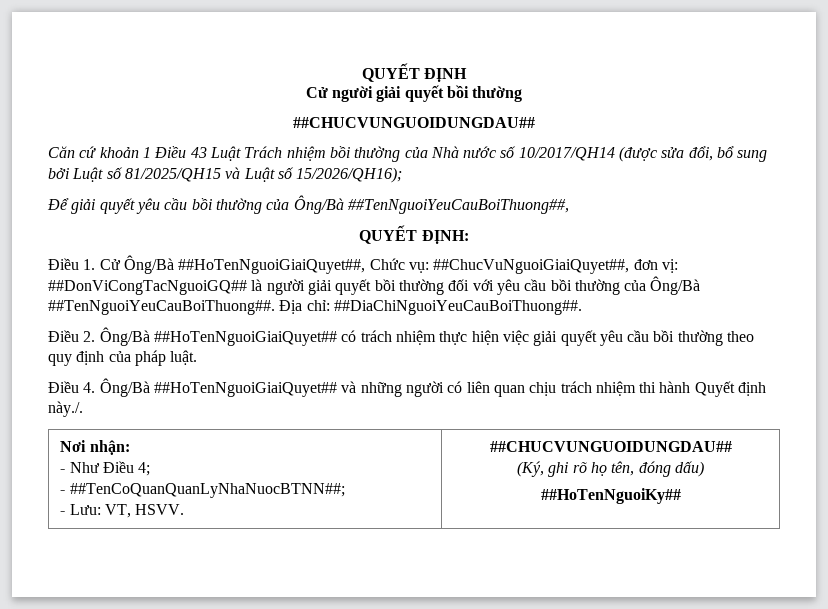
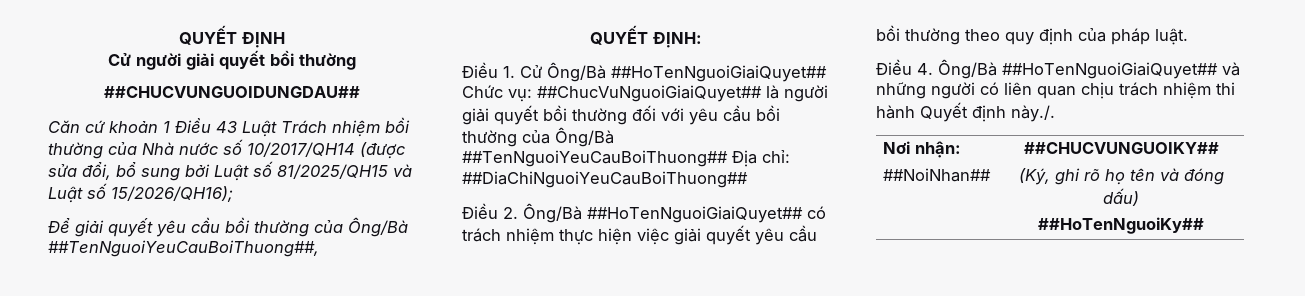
- Điều 1. Cử Ông/Bà ##HoTenNguoiGiaiQuyet##, Chức vụ: ##ChucVuNguoiGiaiQuyet##, đơn vị: ##DonViCongTacNguoiGQ## là người giải quyết bồi thường đối với yêu cầu bồi thường của Ông/Bà ##TenNguoiYeuCauBoiThuong##. Địa chỉ: ##DiaChiNguoiYeuCauBoiThuong##.
+ Điều 1. Cử Ông/Bà ##HoTenNguoiGiaiQuyet## Chức vụ: ##ChucVuNguoiGiaiQuyet## là người giải quyết bồi thường đối với yêu cầu bồi thường của Ông/Bà ##TenNguoiYeuCauBoiThuong## Địa chỉ: ##DiaChiNguoiYeuCauBoiThuong##
  Nơi nhận:
- - Như Điều 4;
- - ##TenCoQuanQuanLyNhaNuocBTNN##;
- - Lưu: VT, HSVV. | ##CHUCVUNGUOIDUNGDAU##
- (Ký, ghi rõ họ tên, đóng dấu)
+ ##NoiNhan## | ##CHUCVUNGUOIKY##
+ (Ký, ghi rõ họ tên và đóng dấu)

